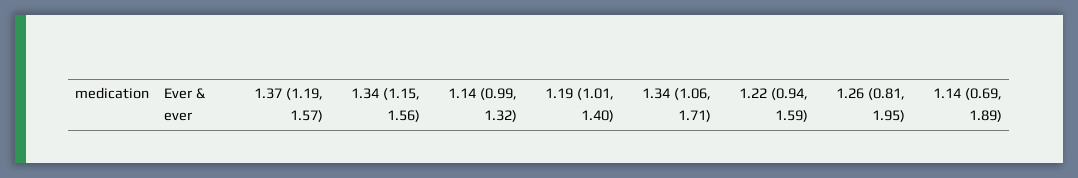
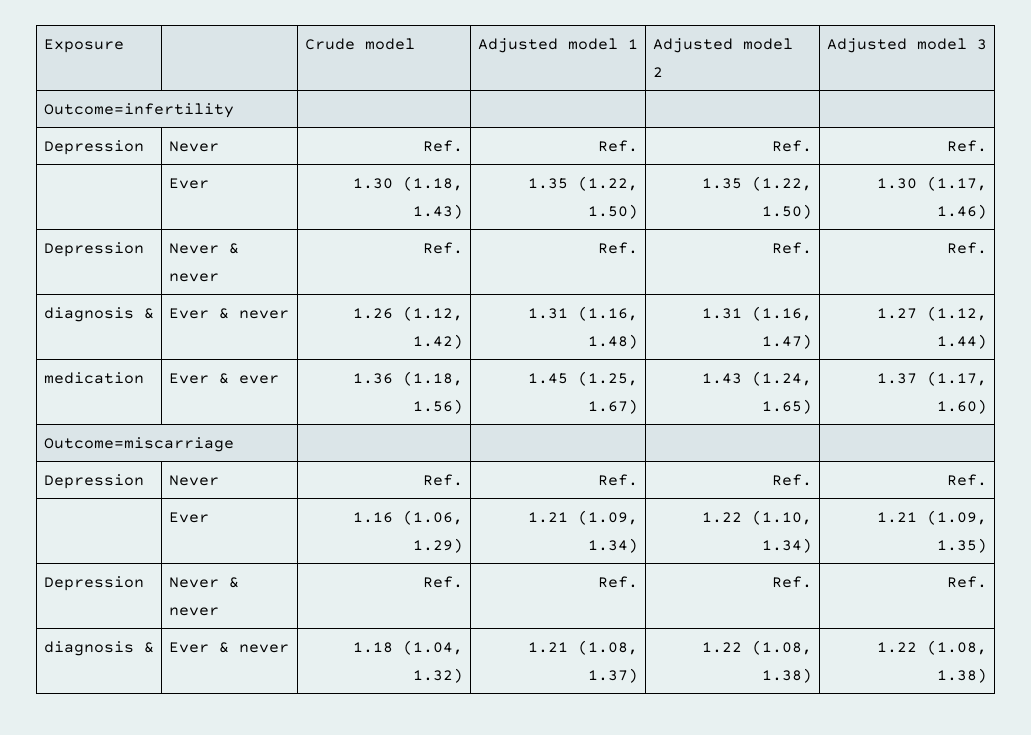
- medication | Ever & ever | 1.37 (1.19, 1.57) | 1.34 (1.15, 1.56) | 1.14 (0.99, 1.32) | 1.19 (1.01, 1.40) | 1.34 (1.06, 1.71) | 1.22 (0.94, 1.59) | 1.26 (0.81, 1.95) | 1.14 (0.69, 1.89)
+ Exposure | | Crude model | Adjusted model 1 | Adjusted model 2 | Adjusted model 3
+ Outcome=infertility | | | |
+ Depression | Never | Ref. | Ref. | Ref. | Ref.
+ | Ever | 1.30 (1.18, 1.43) | 1.35 (1.22, 1.50) | 1.35 (1.22, 1.50) | 1.30 (1.17, 1.46)
+ Depression | Never & never | Ref. | Ref. | Ref. | Ref.
+ diagnosis & | Ever & never | 1.26 (1.12, 1.42) | 1.31 (1.16, 1.48) | 1.31 (1.16, 1.47) | 1.27 (1.12, 1.44)
+ medication | Ever & ever | 1.36 (1.18, 1.56) | 1.45 (1.25, 1.67) | 1.43 (1.24, 1.65) | 1.37 (1.17, 1.60)
+ Outcome=miscarriage | | | |
+ Depression | Never | Ref. | Ref. | Ref. | Ref.
+ | Ever | 1.16 (1.06, 1.29) | 1.21 (1.09, 1.34) | 1.22 (1.10, 1.34) | 1.21 (1.09, 1.35)
+ Depression | Never & never | Ref. | Ref. | Ref. | Ref.
+ diagnosis & | Ever & never | 1.18 (1.04, 1.32) | 1.21 (1.08, 1.37) | 1.22 (1.08, 1.38) | 1.22 (1.08, 1.38)

